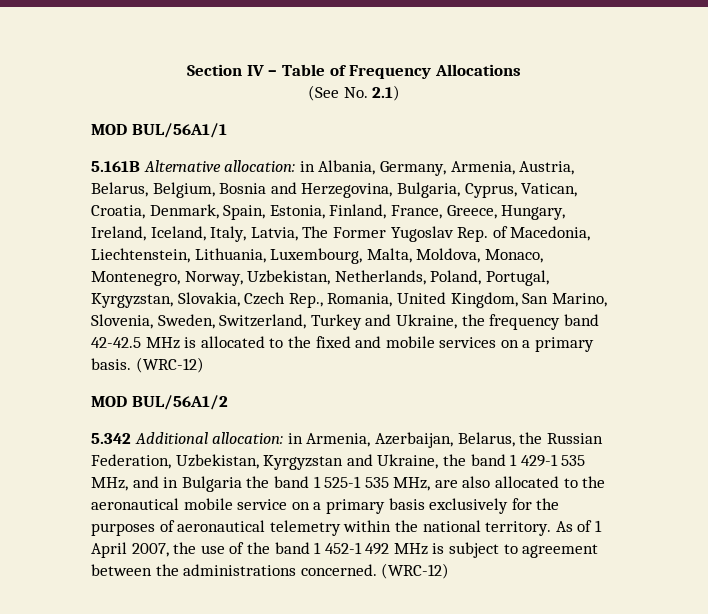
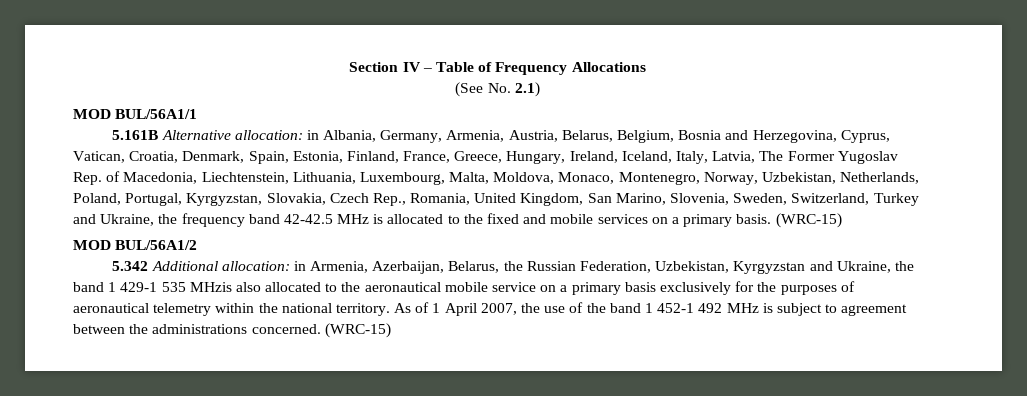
- in Albania, Germany, Armenia, Austria, Belarus, Belgium, Bosnia and Herzegovina, Bulgaria, Cyprus, Vatican, Croatia, Denmark, Spain, Estonia, Finland, France, Greece, Hungary, Ireland, Iceland, Italy, Latvia, The Former Yugoslav Rep. of Macedonia, Liechtenstein, Lithuania, Luxembourg, Malta, Moldova, Monaco, Montenegro, Norway, Uzbekistan, Netherlands, Poland, Portugal, Kyrgyzstan, Slovakia, Czech Rep., Romania, United Kingdom, San Marino, Slovenia, Sweden, Switzerland, Turkey and Ukraine, the frequency band 42-42.5 MHz is allocated to the fixed and mobile services on a primary basis. (WRC-12)
+ in Albania, Germany, Armenia, Austria, Belarus, Belgium, Bosnia and Herzegovina, Cyprus, Vatican, Croatia, Denmark, Spain, Estonia, Finland, France, Greece, Hungary, Ireland, Iceland, Italy, Latvia, The Former Yugoslav Rep. of Macedonia, Liechtenstein, Lithuania, Luxembourg, Malta, Moldova, Monaco, Montenegro, Norway, Uzbekistan, Netherlands, Poland, Portugal, Kyrgyzstan, Slovakia, Czech Rep., Romania, United Kingdom, San Marino, Slovenia, Sweden, Switzerland, Turkey and Ukraine, the frequency band 42-42.5 MHz is allocated to the fixed and mobile services on a primary basis. (WRC-15)
- 5.342 Additional allocation: in Armenia, Azerbaijan, Belarus, the Russian Federation, Uzbekistan, Kyrgyzstan and Ukraine, the band 1 429-1 535 MHz, and in Bulgaria the band 1 525-1 535 MHz, are also allocated to the aeronautical mobile service on a primary basis exclusively for the purposes of aeronautical telemetry within the national territory.
+ 5.342 Additional allocation: in Armenia, Azerbaijan, Belarus, the Russian Federation, Uzbekistan, Kyrgyzstan and Ukraine, the band 1 429-1 535 MHzis also allocated to the aeronautical mobile service on a primary basis exclusively for the purposes of aeronautical telemetry within the national territory.
- As of 1 April 2007, the use of the band 1 452-1 492 MHz is subject to agreement between the administrations concerned. (WRC-12)
+ As of 1 April 2007, the use of the band 1 452-1 492 MHz is subject to agreement between the administrations concerned. (WRC-15)

